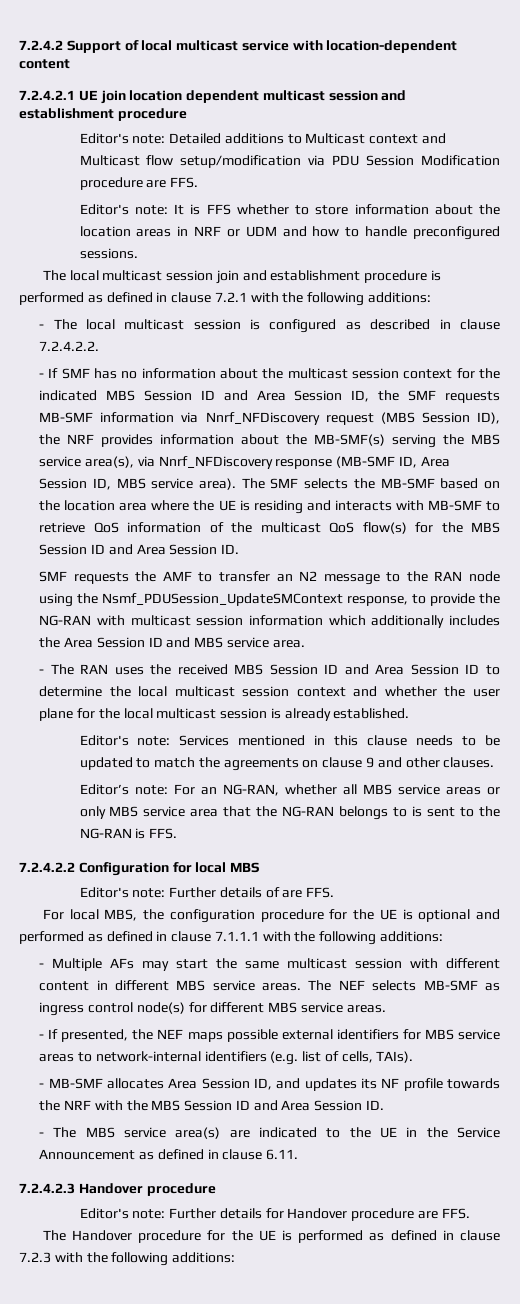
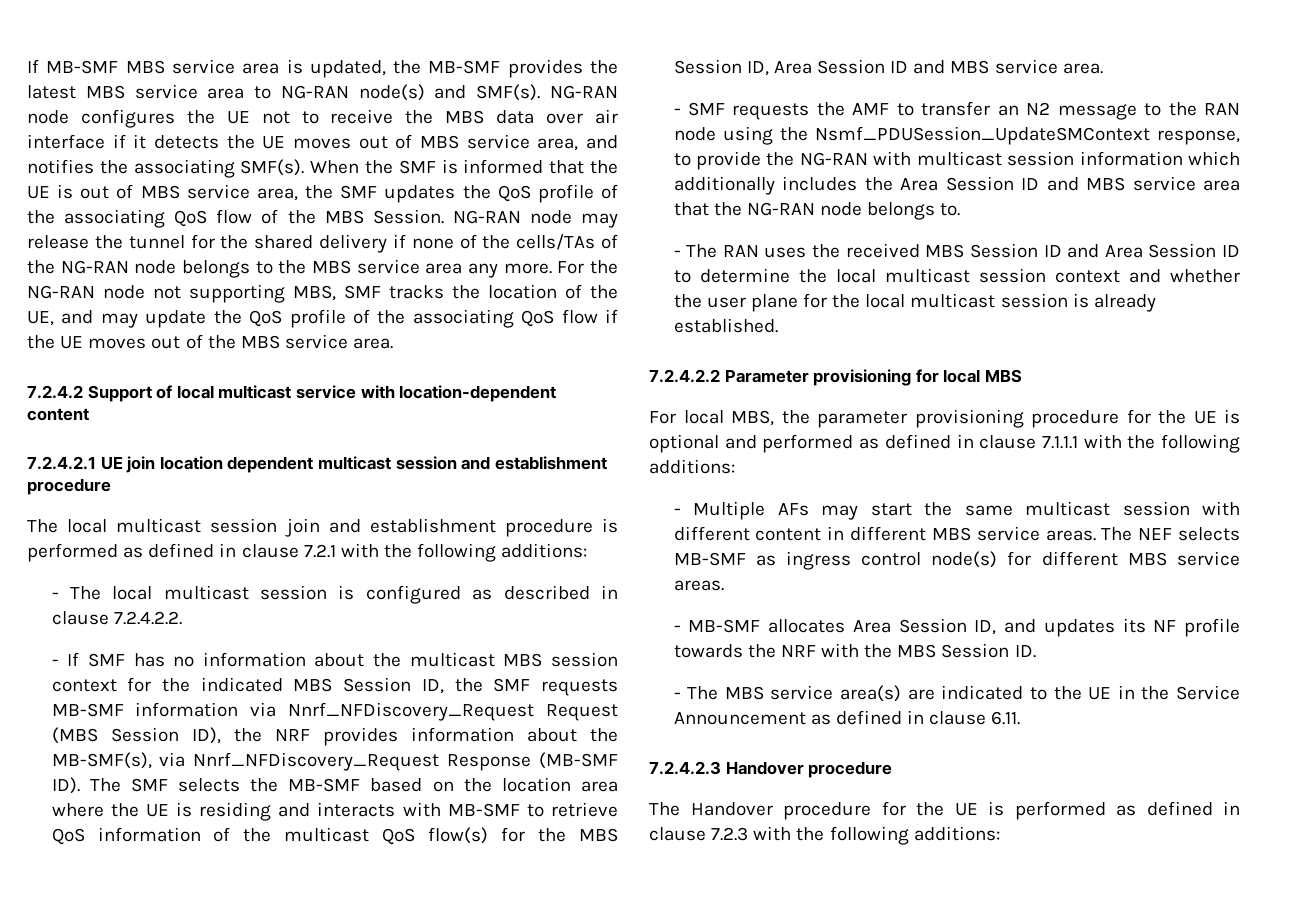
+ If MB-SMF MBS service area is updated, the MB-SMF provides the latest MBS service area to NG-RAN node(s) and SMF(s). NG-RAN node configures the UE not to receive the MBS data over air interface if it detects the UE moves out of MBS service area, and notifies the associating SMF(s). When the SMF is informed that the UE is out of MBS service area, the SMF updates the QoS profile of the associating QoS flow of the MBS Session. NG-RAN node may release the tunnel for the shared delivery if none of the cells/TAs of the NG-RAN node belongs to the MBS service area any more. For the NG-RAN node not supporting MBS, SMF tracks the location of the UE, and may update the QoS profile of the associating QoS flow if the UE moves out of the MBS service area.
- Editor's note: Detailed additions to Multicast context and Multicast flow setup/modification via PDU Session Modification procedure are FFS.
- Editor's note: It is FFS whether to store information about the location areas in NRF or UDM and how to handle preconfigured sessions.
- - If SMF has no information about the multicast session context for the indicated MBS Session ID and Area Session ID, the SMF requests MB-SMF information via Nnrf_NFDiscovery request (MBS Session ID), the NRF provides information about the MB-SMF(s) serving the MBS service area(s), via Nnrf_NFDiscovery response (MB-SMF ID, Area Session ID, MBS service area). The SMF selects the MB-SMF based on the location area where the UE is residing and interacts with MB-SMF to retrieve QoS information of the multicast QoS flow(s) for the MBS Session ID and Area Session ID.
- SMF requests the AMF to transfer an N2 message to the RAN node using the Nsmf_PDUSession_UpdateSMContext response, to provide the NG-RAN with multicast session information which additionally includes the Area Session ID and MBS service area.
+ - If SMF has no information about the multicast MBS session context for the indicated MBS Session ID, the SMF requests MB-SMF information via Nnrf_NFDiscovery_Request Request (MBS Session ID), the NRF provides information about the MB-SMF(s), via Nnrf_NFDiscovery_Request Response (MB-SMF ID). The SMF selects the MB-SMF based on the location area where the UE is residing and interacts with MB-SMF to retrieve QoS information of the multicast QoS flow(s) for the MBS Session ID, Area Session ID and MBS service area.
+ - SMF requests the AMF to transfer an N2 message to the RAN node using the Nsmf_PDUSession_UpdateSMContext response, to provide the NG-RAN with multicast session information which additionally includes the Area Session ID and MBS service area that the NG-RAN node belongs to.
- Editor's note: Services mentioned in this clause needs to be updated to match the agreements on clause 9 and other clauses.
- Editor’s note: For an NG-RAN, whether all MBS service areas or only MBS service area that the NG-RAN belongs to is sent to the NG-RAN is FFS.
- 7.2.4.2.2 Configuration for local MBS
+ 7.2.4.2.2 Parameter provisioning for local MBS
- Editor's note: Further details of are FFS.
- For local MBS, the configuration procedure for the UE is optional and performed as defined in clause 7.1.1.1 with the following additions:
+ For local MBS, the parameter provisioning procedure for the UE is optional and performed as defined in clause 7.1.1.1 with the following additions:
- - If presented, the NEF maps possible external identifiers for MBS service areas to network-internal identifiers (e.g. list of cells, TAIs).
- - MB-SMF allocates Area Session ID, and updates its NF profile towards the NRF with the MBS Session ID and Area Session ID.
+ - MB-SMF allocates Area Session ID, and updates its NF profile towards the NRF with the MBS Session ID.
- Editor's note: Further details for Handover procedure are FFS.

